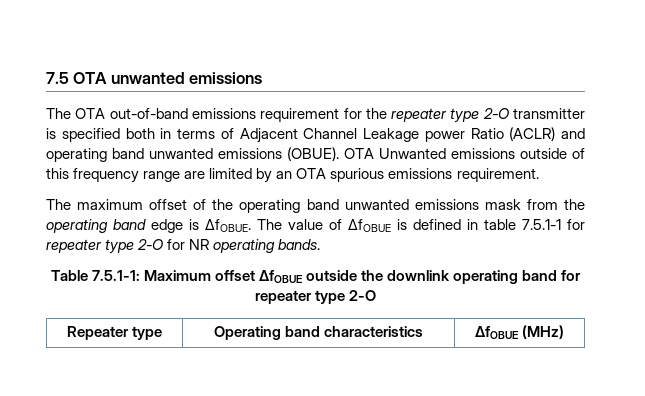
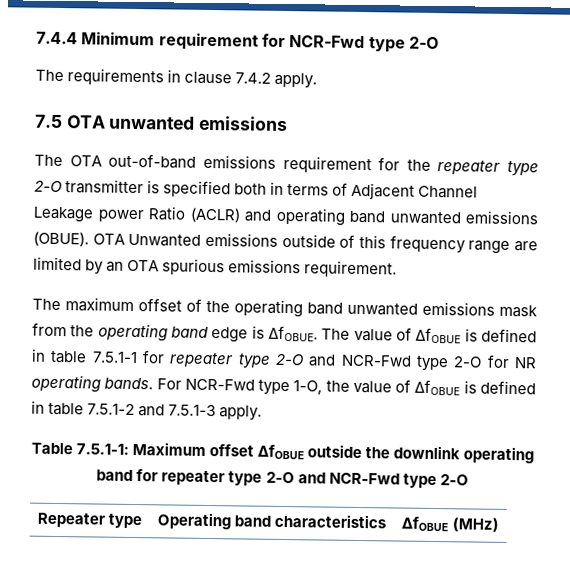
+ 7.4.4 Minimum requirement for NCR-Fwd type 2-O
+ The requirements in clause 7.4.2 apply.
- The value of ΔfOBUE is defined in table 7.5.1-1 for repeater type 2-O for NR operating bands.
+ The value of ΔfOBUE is defined in table 7.5.1-1 for repeater type 2-O and NCR-Fwd type 2-O for NR operating bands. For NCR-Fwd type 1-O, the value of ΔfOBUE is defined in table 7.5.1-2 and 7.5.1-3 apply.
- Table 7.5.1-1: Maximum offset ΔfOBUE outside the downlink operating band for repeater type 2-O
+ Table 7.5.1-1: Maximum offset ΔfOBUE outside the downlink operating band for repeater type 2-O and NCR-Fwd type 2-O

